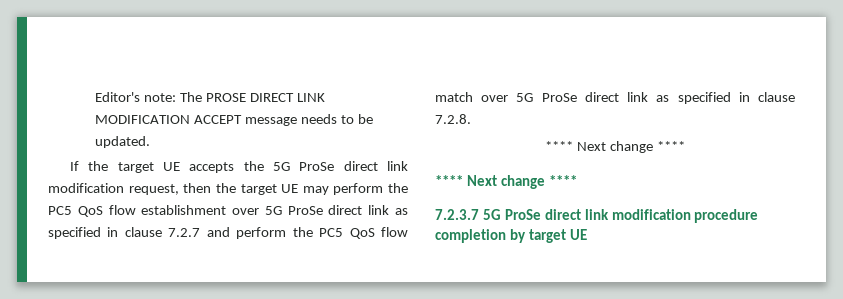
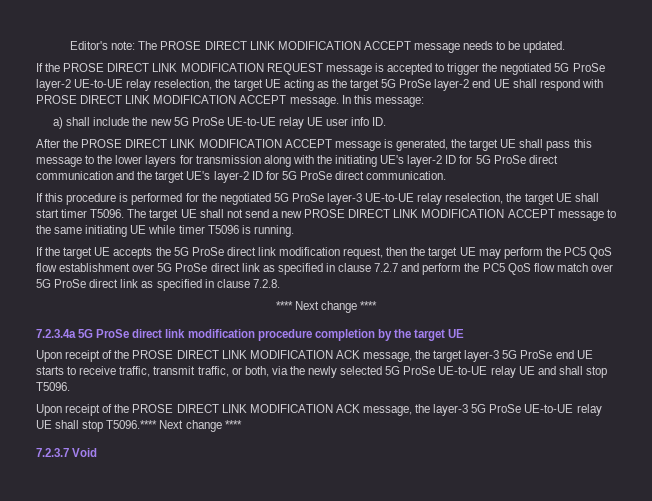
+ If the PROSE DIRECT LINK MODIFICATION REQUEST message is accepted to trigger the negotiated 5G ProSe layer-2 UE-to-UE relay reselection, the target UE acting as the target 5G ProSe layer-2 end UE shall respond with PROSE DIRECT LINK MODIFICATION ACCEPT message. In this message:
+ a) shall include the new 5G ProSe UE-to-UE relay UE user info ID.
+ After the PROSE DIRECT LINK MODIFICATION ACCEPT message is generated, the target UE shall pass this message to the lower layers for transmission along with the initiating UE's layer-2 ID for 5G ProSe direct communication and the target UE's layer-2 ID for 5G ProSe direct communication.
+ If this procedure is performed for the negotiated 5G ProSe layer-3 UE-to-UE relay reselection, the target UE shall start timer T5096. The target UE shall not send a new PROSE DIRECT LINK MODIFICATION ACCEPT message to the same initiating UE while timer T5096 is running.
  If the target UE accepts the 5G ProSe direct link modification request, then the target UE may perform the PC5 QoS flow establishment over 5G ProSe direct link as specified in clause 7.2.7 and perform the PC5 QoS flow match over 5G ProSe direct link as specified in clause 7.2.8.
  **** Next change ****
- **** Next change ****
- 7.2.3.7 5G ProSe direct link modification procedure completion by target UE
+ 7.2.3.4a 5G ProSe direct link modification procedure completion by the target UE
+ Upon receipt of the PROSE DIRECT LINK MODIFICATION ACK message, the target layer-3 5G ProSe end UE starts to receive traffic, transmit traffic, or both, via the newly selected 5G ProSe UE-to-UE relay UE and shall stop T5096.
+ Upon receipt of the PROSE DIRECT LINK MODIFICATION ACK message, the layer-3 5G ProSe UE-to-UE relay UE shall stop T5096.**** Next change ****
+ 7.2.3.7 Void

